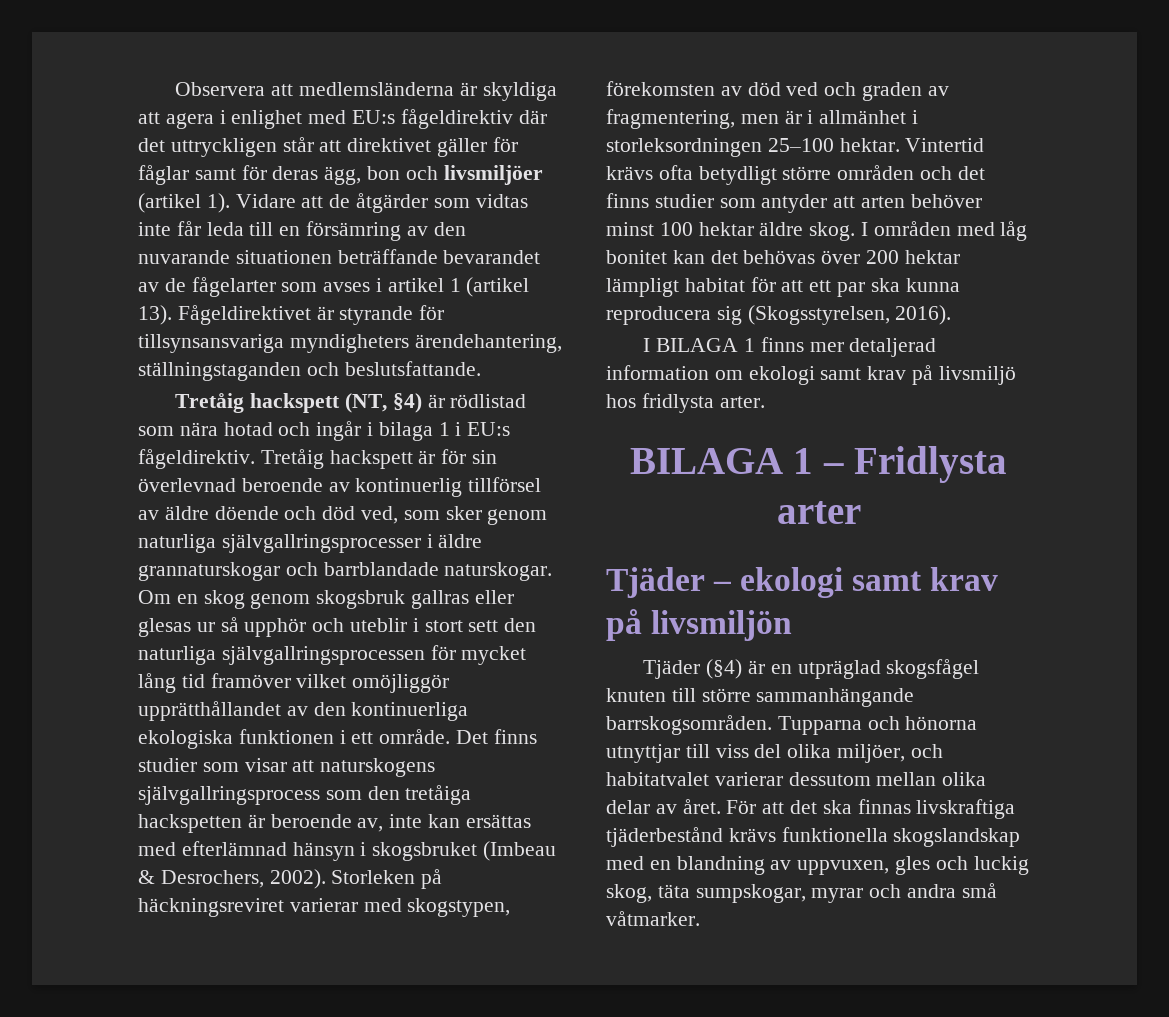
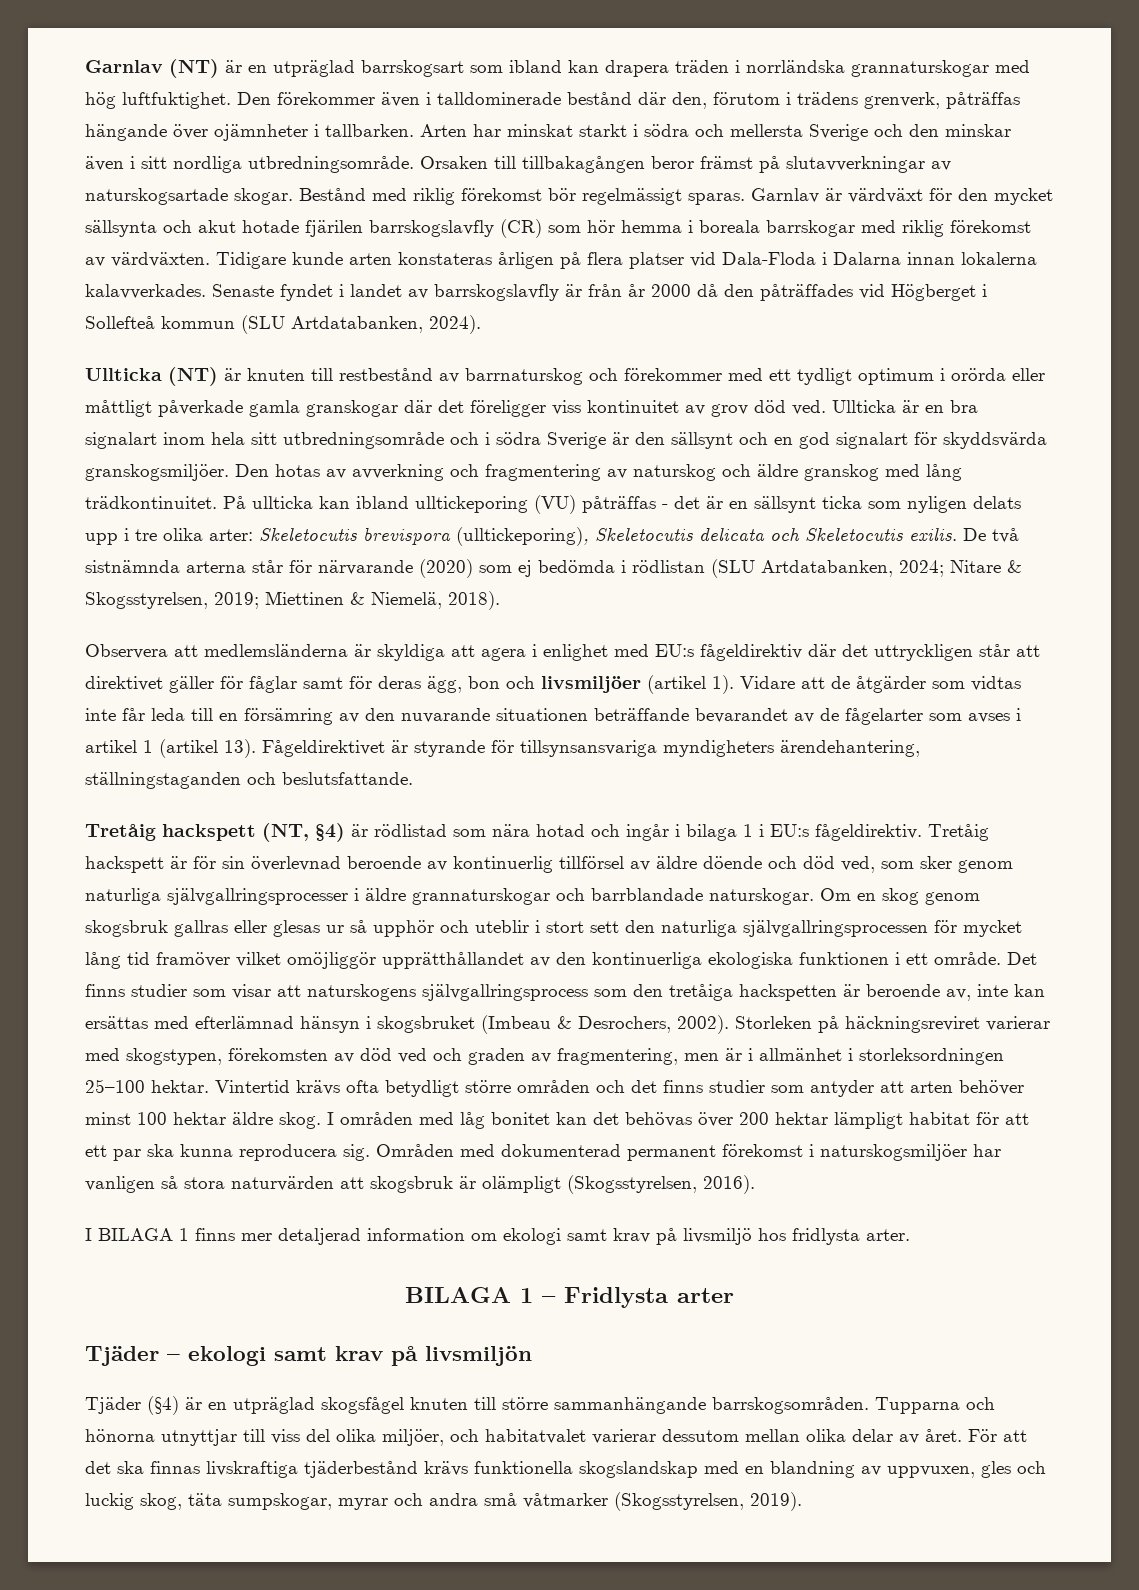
+ Garnlav (NT) är en utpräglad barrskogsart som ibland kan drapera träden i norrländska grannaturskogar med hög luftfuktighet. Den förekommer även i talldominerade bestånd där den, förutom i trädens grenverk, påträffas hängande över ojämnheter i tallbarken. Arten har minskat starkt i södra och mellersta Sverige och den minskar även i sitt nordliga utbredningsområde. Orsaken till tillbakagången beror främst på slutavverkningar av naturskogsartade skogar. Bestånd med riklig förekomst bör regelmässigt sparas. Garnlav är värdväxt för den mycket sällsynta och akut hotade fjärilen barrskogslavfly (CR) som hör hemma i boreala barrskogar med riklig förekomst av värdväxten. Tidigare kunde arten konstateras årligen på flera platser vid Dala-Floda i Dalarna innan lokalerna kalavverkades. Senaste fyndet i landet av barrskogslavfly är från år 2000 då den påträffades vid Högberget i Sollefteå kommun (SLU Artdatabanken, 2024).
+ Ullticka (NT) är knuten till restbestånd av barrnaturskog och förekommer med ett tydligt optimum i orörda eller måttligt påverkade gamla granskogar där det föreligger viss kontinuitet av grov död ved. Ullticka är en bra signalart inom hela sitt utbredningsområde och i södra Sverige är den sällsynt och en god signalart för skyddsvärda granskogsmiljöer. Den hotas av avverkning och fragmentering av naturskog och äldre granskog med lång trädkontinuitet. På ullticka kan ibland ulltickeporing (VU) påträffas - det är en sällsynt ticka som nyligen delats upp i tre olika arter: Skeletocutis brevispora (ulltickeporing), Skeletocutis delicata och Skeletocutis exilis. De två sistnämnda arterna står för närvarande (2020) som ej bedömda i rödlistan (SLU Artdatabanken, 2024; Nitare & Skogsstyrelsen, 2019; Miettinen & Niemelä, 2018).
- I områden med låg bonitet kan det behövas över 200 hektar lämpligt habitat för att ett par ska kunna reproducera sig (Skogsstyrelsen, 2016).
+ I områden med låg bonitet kan det behövas över 200 hektar lämpligt habitat för att ett par ska kunna reproducera sig. Områden med dokumenterad permanent förekomst i naturskogsmiljöer har vanligen så stora naturvärden att skogsbruk är olämpligt (Skogsstyrelsen, 2016).
- För att det ska finnas livskraftiga tjäderbestånd krävs funktionella skogslandskap med en blandning av uppvuxen, gles och luckig skog, täta sumpskogar, myrar och andra små våtmarker.
+ För att det ska finnas livskraftiga tjäderbestånd krävs funktionella skogslandskap med en blandning av uppvuxen, gles och luckig skog, täta sumpskogar, myrar och andra små våtmarker (Skogsstyrelsen, 2019).

